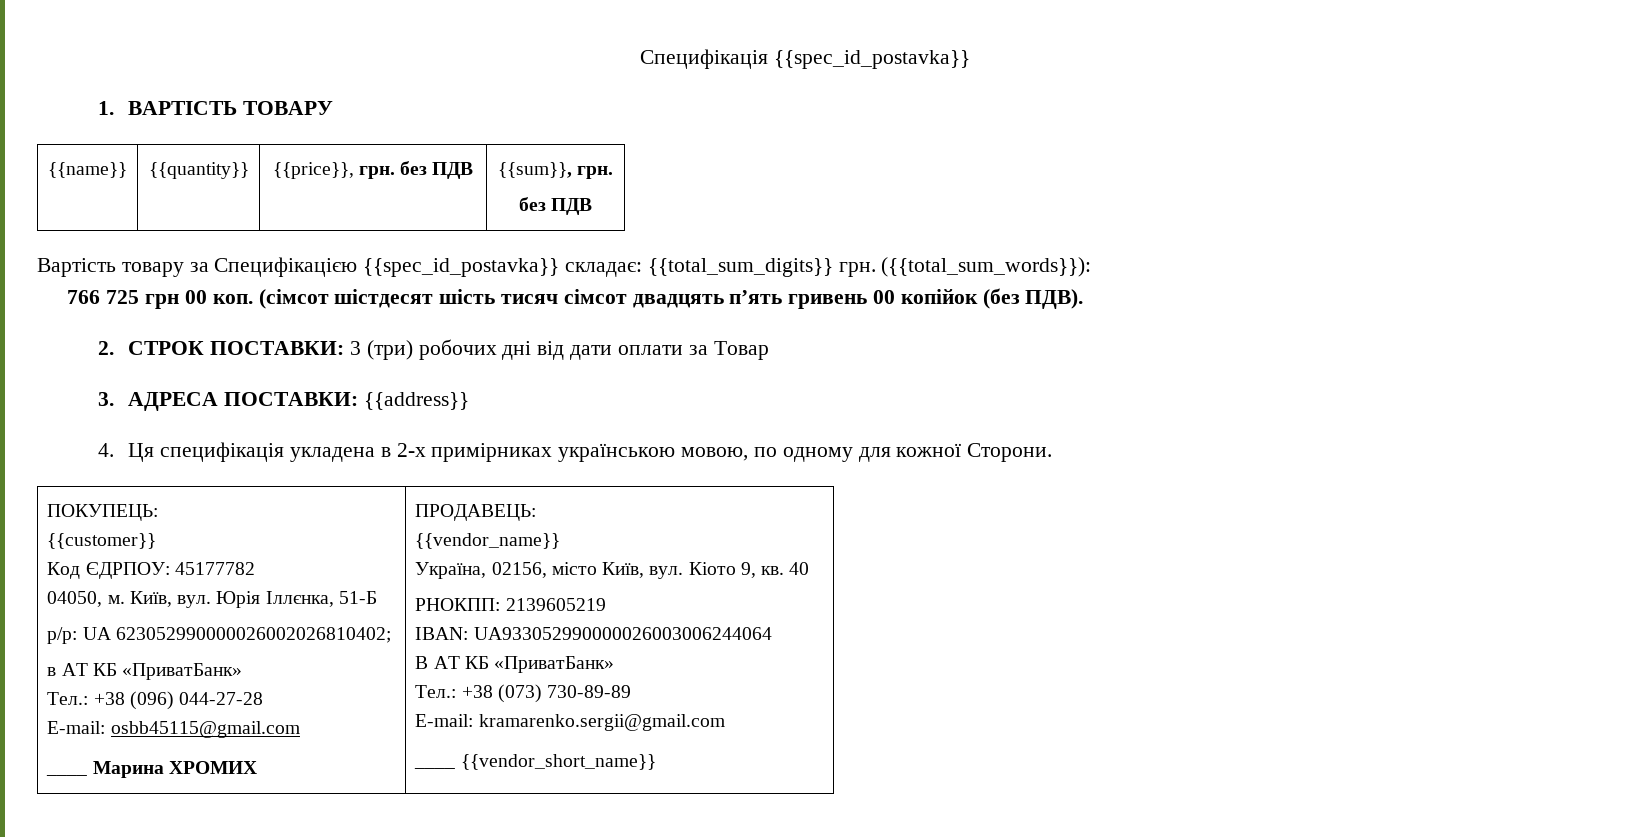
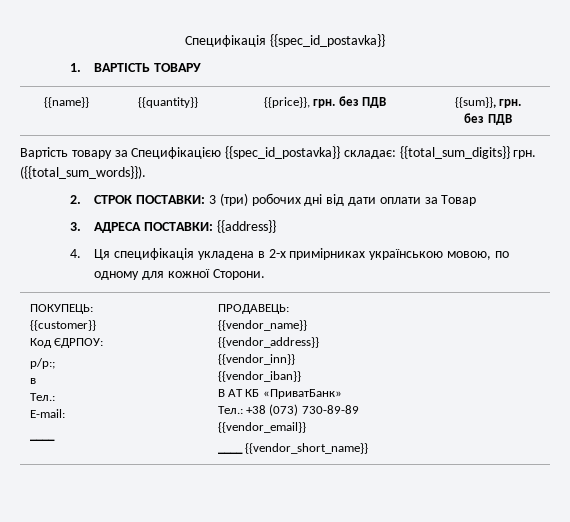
- ({{total_sum_words}}):
- 766 725 грн 00 коп. (сімсот шістдесят шість тисяч сімсот двадцять п’ять гривень 00 копійок (без ПДВ).
+ ({{total_sum_words}}).
- Код ЄДРПОУ: 45177782
- 04050, м. Київ, вул. Юрія Іллєнка, 51-Б
- р/р: UA 623052990000026002026810402;
- в АТ КБ «ПриватБанк»
- Тел.: +38 (096) 044-27-28
- E-mail: osbb45115@gmail.com
- ____ Марина ХРОМИХ
+ Код ЄДРПОУ:
+ р/р:;
+ в
+ Тел.:
+ E-mail:
+ ____
- Україна, 02156, місто Київ, вул. Кіото 9, кв. 40
- РНОКПП: 2139605219
- ІВАN: UA933052990000026003006244064
+ {{vendor_address}}
+ {{vendor_inn}}
+ {{vendor_iban}}
- E-mail: kramarenko.sergii@gmail.com
+ {{vendor_email}}

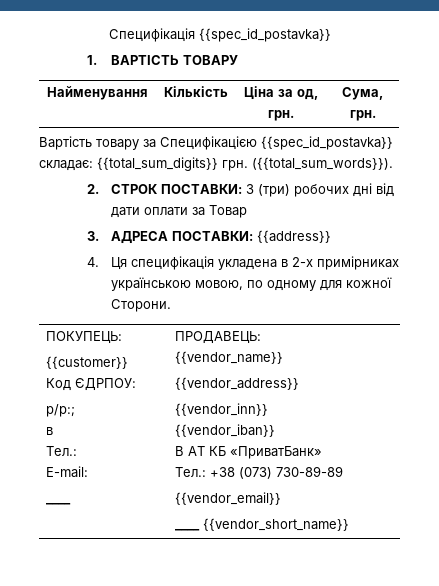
- {{name}} | {{quantity}} | {{price}}, грн. без ПДВ | {{sum}}, грн.
- без ПДВ
+ Найменування | Кількість | Ціна за од, грн. | Сума, грн.

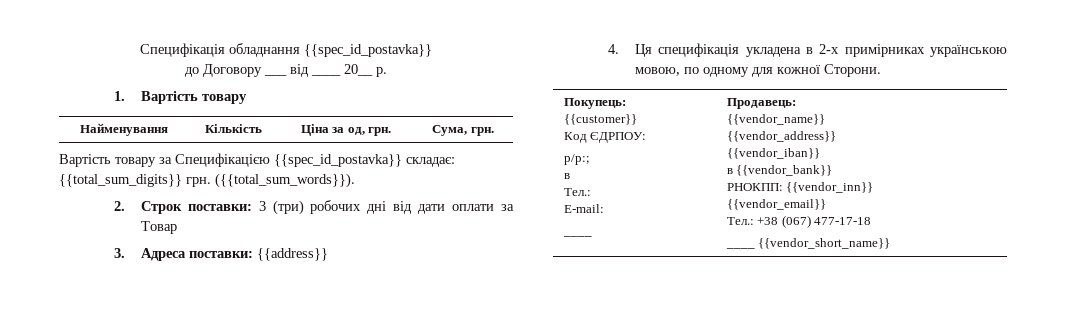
- Специфікація {{spec_id_postavka}}
+ Специфікація обладнання {{spec_id_postavka}}
+ до Договору ___ від ____ 20__ р.
- 1. ВАРТІСТЬ ТОВАРУ
+ 1. Вартість товару
- 2. СТРОК ПОСТАВКИ: 3 (три) робочих дні від дати оплати за Товар
+ 2. Строк поставки: 3 (три) робочих дні від дати оплати за Товар
- 3. АДРЕСА ПОСТАВКИ: {{address}}
+ 3. Адреса поставки: {{address}}
- ПОКУПЕЦЬ:
+ Покупець:
  {{customer}}
  Код ЄДРПОУ:
  р/р:;
  в
  Тел.:
  E-mail:
- ____ | ПРОДАВЕЦЬ:
+ ____ | Продавець:
  {{vendor_name}}
  {{vendor_address}}
- {{vendor_inn}}
  {{vendor_iban}}
- В АТ КБ «ПриватБанк»
- Тел.: +38 (073) 730-89-89
+ в {{vendor_bank}}
+ РНОКПП: {{vendor_inn}}
  {{vendor_email}}
+ Тел.: +38 (067) 477-17-18

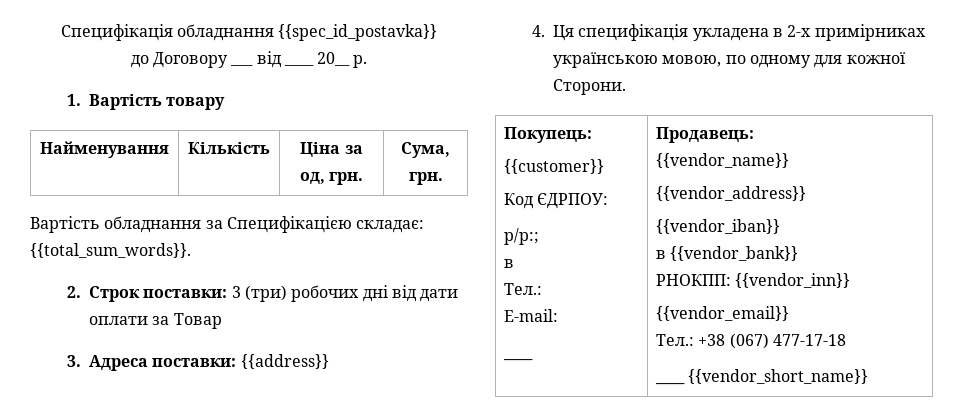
- Вартість товару за Специфікацією {{spec_id_postavka}} складає: {{total_sum_digits}} грн. ({{total_sum_words}}).
+ Вартість обладнання за Специфікацією складає: {{total_sum_words}}.

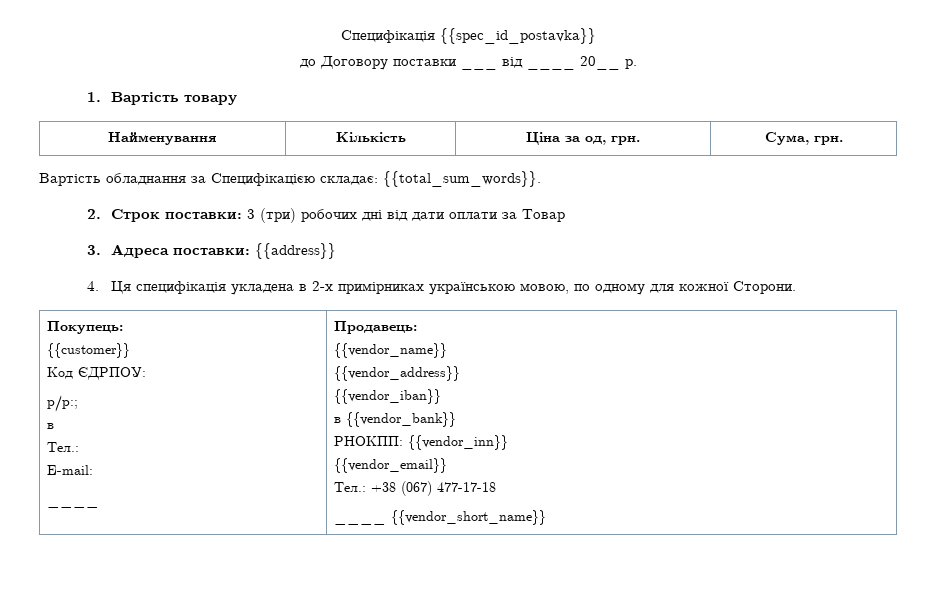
- Специфікація обладнання {{spec_id_postavka}}
+ Специфікація {{spec_id_postavka}}
- до Договору ___ від ____ 20__ р.
+ до Договору поставки ___ від ____ 20__ р.

